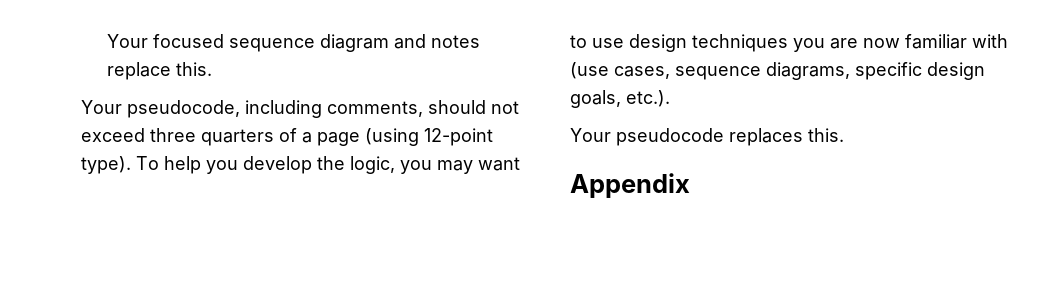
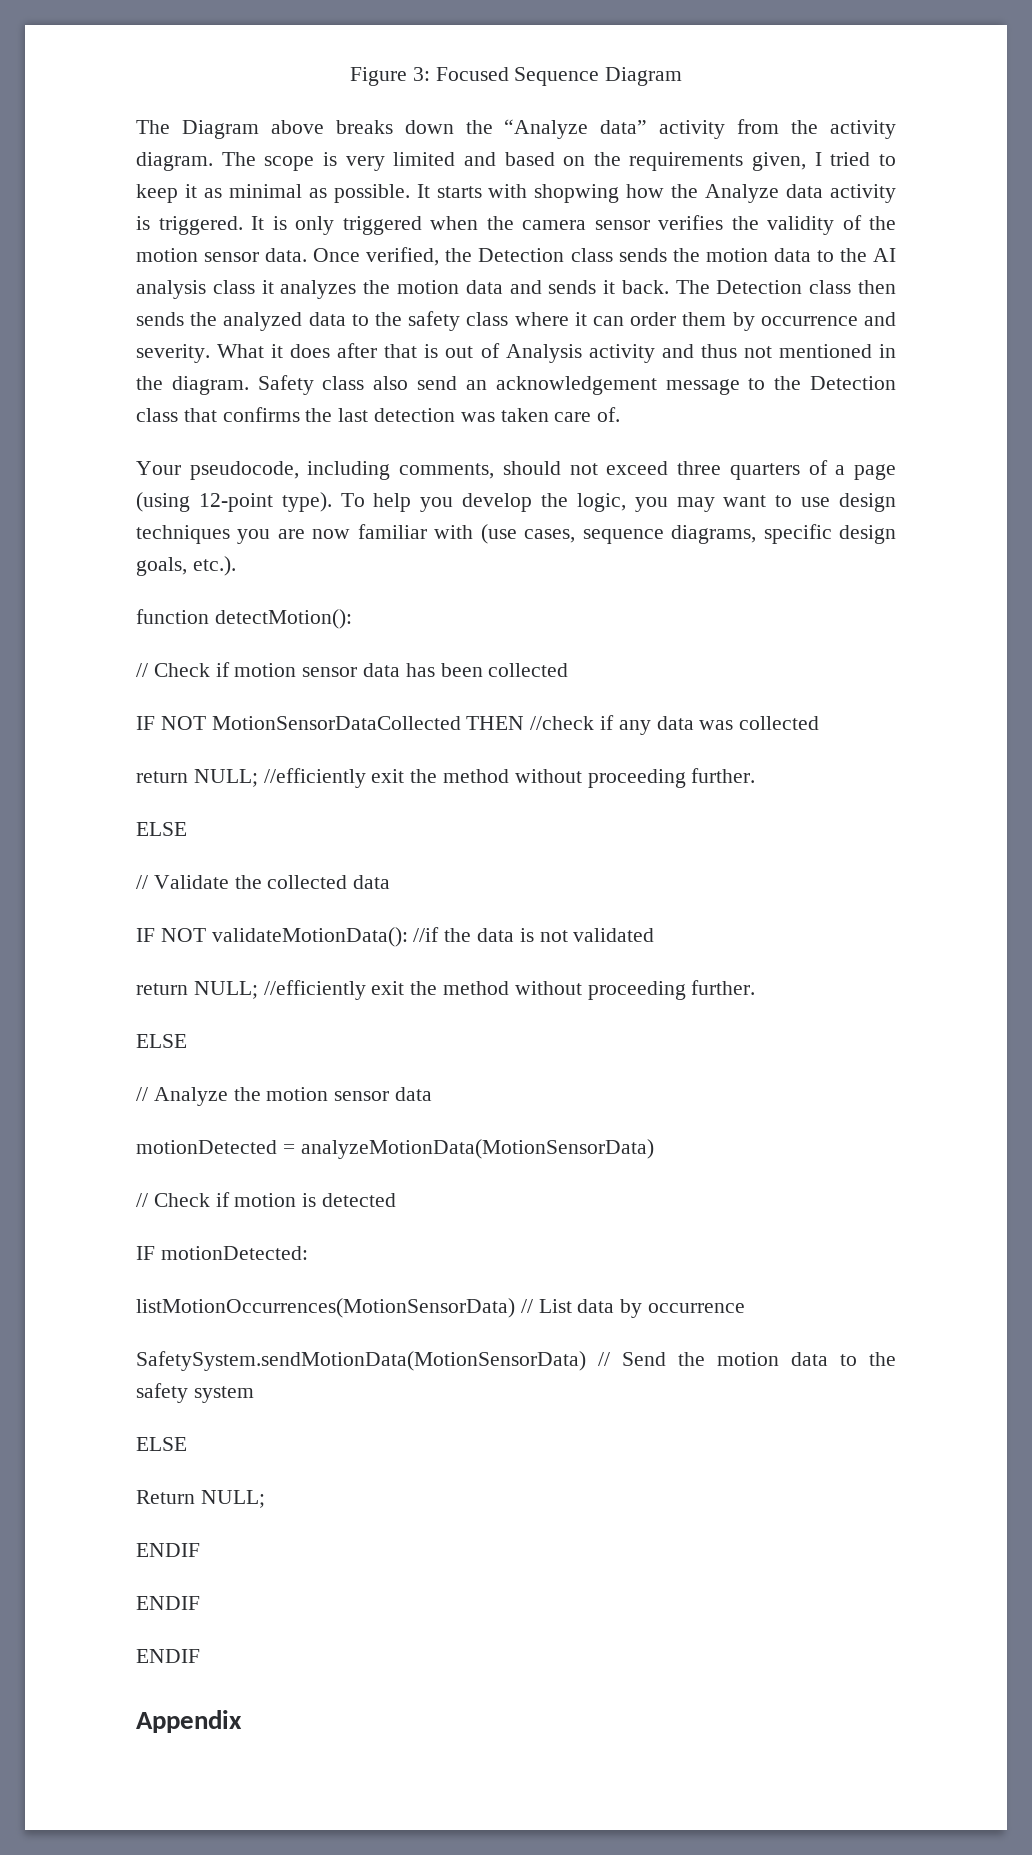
- Your focused sequence diagram and notes replace this.
+ Figure 3: Focused Sequence Diagram
+ The Diagram above breaks down the “Analyze data” activity from the activity diagram. The scope is very limited and based on the requirements given, I tried to keep it as minimal as possible. It starts with shopwing how the Analyze data activity is triggered. It is only triggered when the camera sensor verifies the validity of the motion sensor data. Once verified, the Detection class sends the motion data to the AI analysis class it analyzes the motion data and sends it back. The Detection class then sends the analyzed data to the safety class where it can order them by occurrence and severity. What it does after that is out of Analysis activity and thus not mentioned in the diagram. Safety class also send an acknowledgement message to the Detection class that confirms the last detection was taken care of.
- Your pseudocode replaces this.
+ function detectMotion():
+ // Check if motion sensor data has been collected
+ IF NOT MotionSensorDataCollected THEN //check if any data was collected
+ return NULL; //efficiently exit the method without proceeding further.
+ ELSE
+ // Validate the collected data
+ IF NOT validateMotionData(): //if the data is not validated
+ return NULL; //efficiently exit the method without proceeding further.
+ ELSE
+ // Analyze the motion sensor data
+ motionDetected = analyzeMotionData(MotionSensorData)
+ // Check if motion is detected
+ IF motionDetected:
+ listMotionOccurrences(MotionSensorData) // List data by occurrence
+ SafetySystem.sendMotionData(MotionSensorData) // Send the motion data to the safety system
+ ELSE
+ Return NULL;
+ ENDIF
+ ENDIF
+ ENDIF

